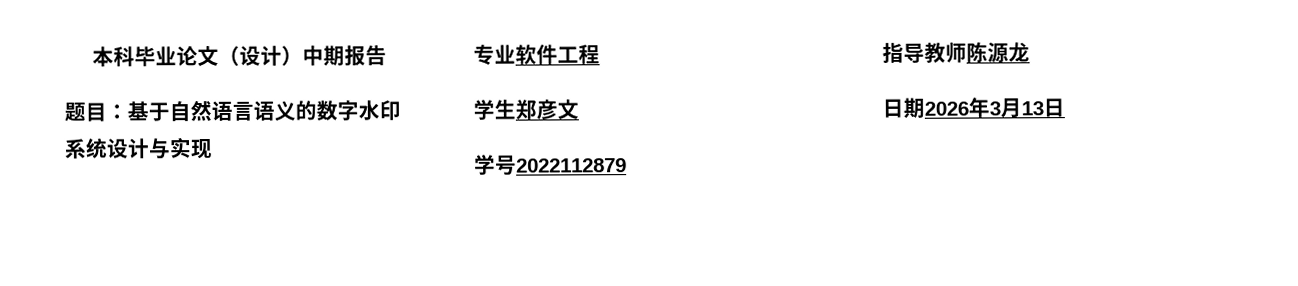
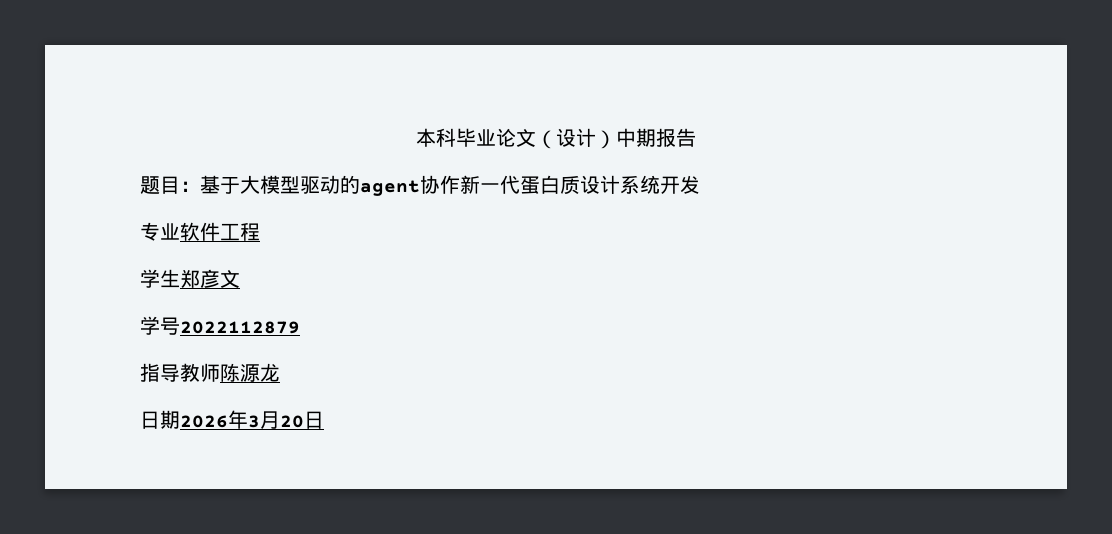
- 题目：基于自然语言语义的数字水印系统设计与实现
+ 题目：基于大模型驱动的agent协作新一代蛋白质设计系统开发
- 日期2026年3月13日
+ 日期2026年3月20日

